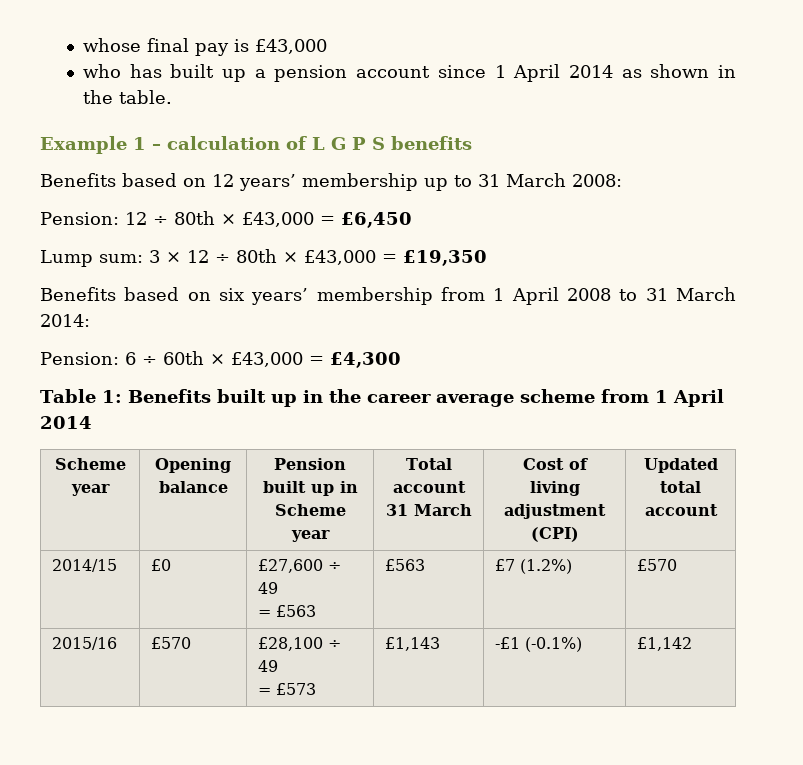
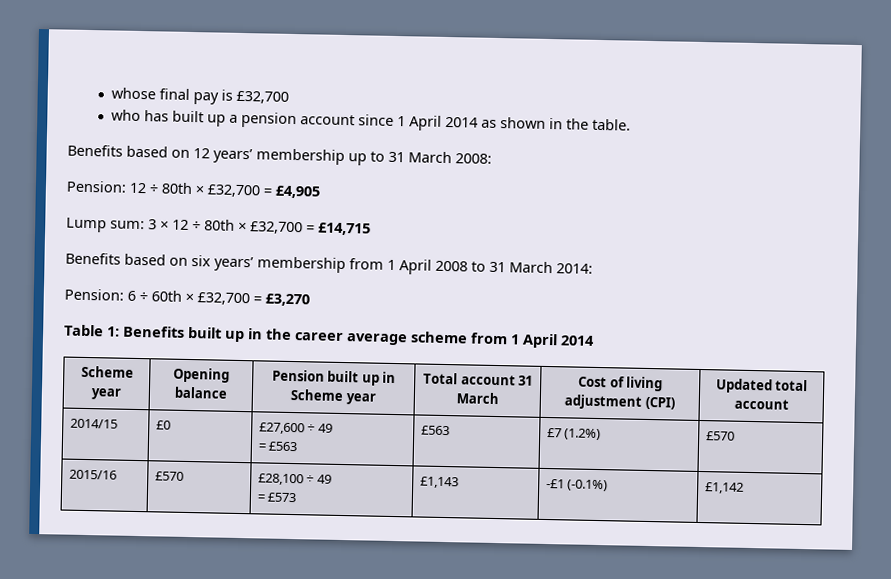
- whose final pay is £43,000
+ whose final pay is £32,700
- Example 1 – calculation of L G P S benefits
- Pension: 12 ÷ 80th × £43,000 = £6,450
+ Pension: 12 ÷ 80th × £32,700 = £4,905
- Lump sum: 3 × 12 ÷ 80th × £43,000 = £19,350
+ Lump sum: 3 × 12 ÷ 80th × £32,700 = £14,715
- Pension: 6 ÷ 60th × £43,000 = £4,300
+ Pension: 6 ÷ 60th × £32,700 = £3,270

